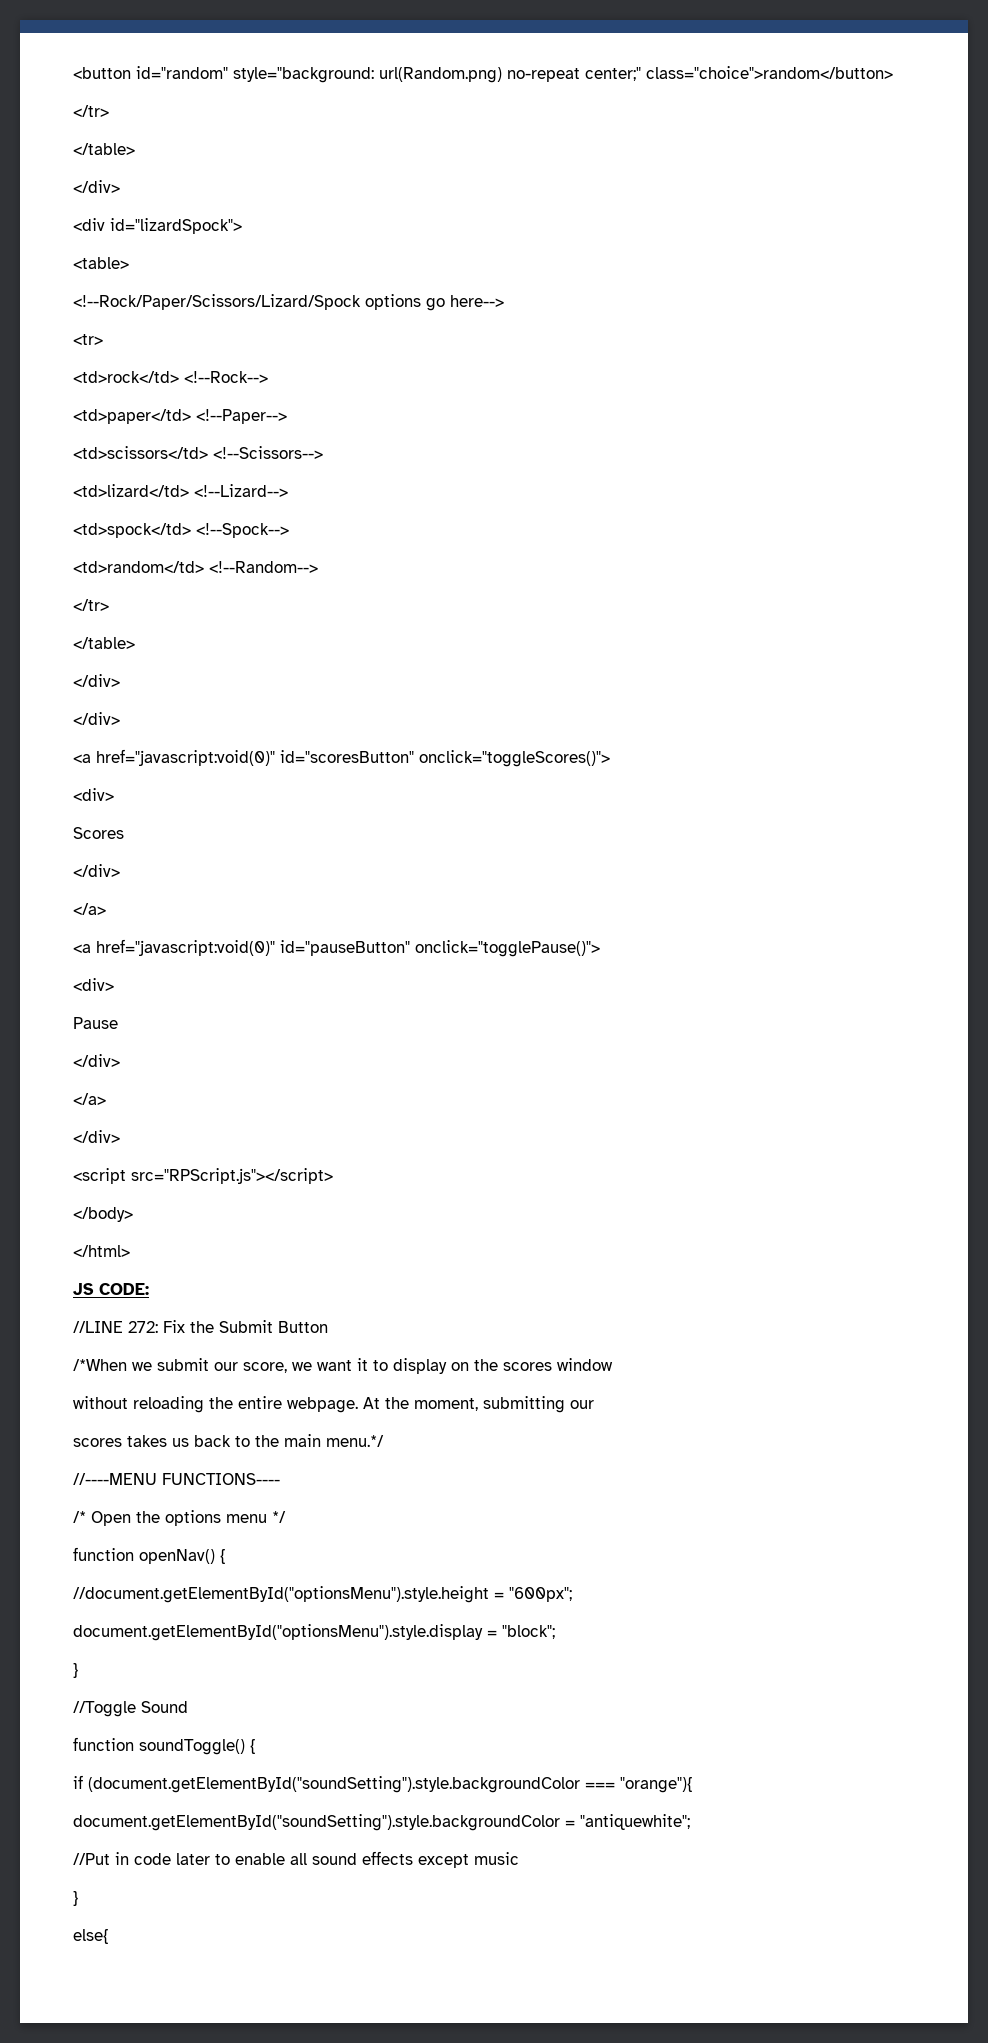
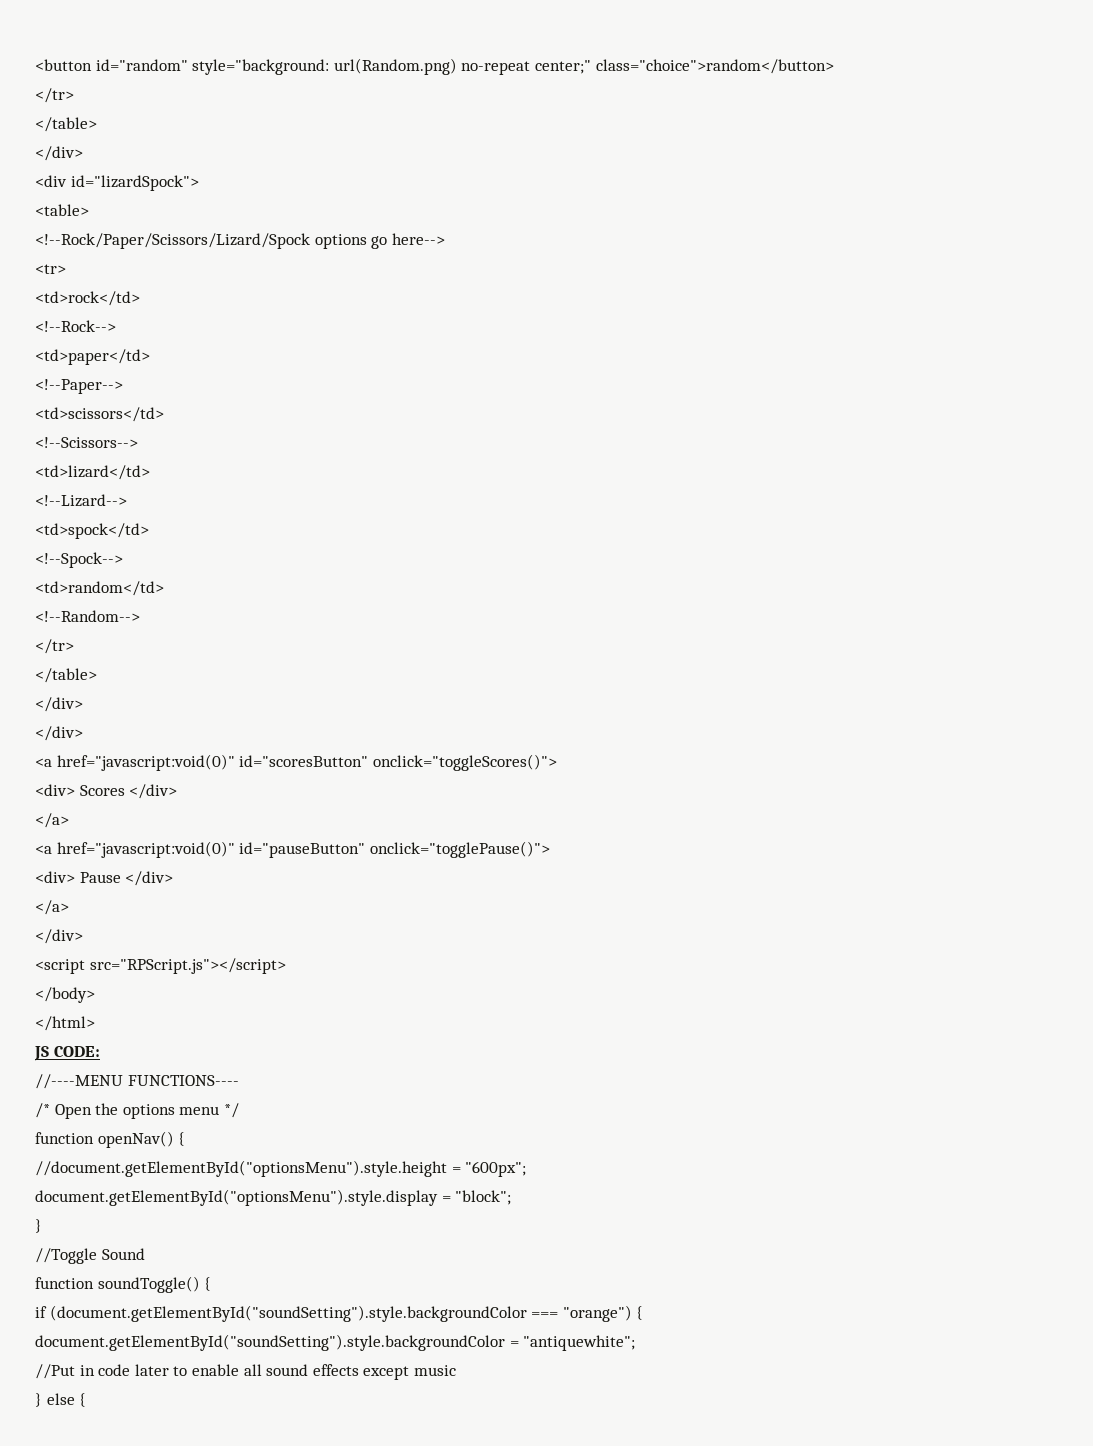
- <td>rock</td> <!--Rock-->
+ <td>rock</td>
+ <!--Rock-->
- <td>paper</td> <!--Paper-->
+ <td>paper</td>
+ <!--Paper-->
- <td>scissors</td> <!--Scissors-->
+ <td>scissors</td>
+ <!--Scissors-->
- <td>lizard</td> <!--Lizard-->
+ <td>lizard</td>
+ <!--Lizard-->
- <td>spock</td> <!--Spock-->
+ <td>spock</td>
+ <!--Spock-->
- <td>random</td> <!--Random-->
+ <td>random</td>
+ <!--Random-->
  <a href="javascript:void(0)" id="scoresButton" onclick="toggleScores()">
- <div>
- Scores
- </div>
+ <div> Scores </div>
  <a href="javascript:void(0)" id="pauseButton" onclick="togglePause()">
- <div>
- Pause
- </div>
+ <div> Pause </div>
- //LINE 272: Fix the Submit Button
- /*When we submit our score, we want it to display on the scores window
- without reloading the entire webpage. At the moment, submitting our
- scores takes us back to the main menu.*/
- if (document.getElementById("soundSetting").style.backgroundColor === "orange"){
+ if (document.getElementById("soundSetting").style.backgroundColor === "orange") {
  //Put in code later to enable all sound effects except music
- }
- else{
+ } else {

